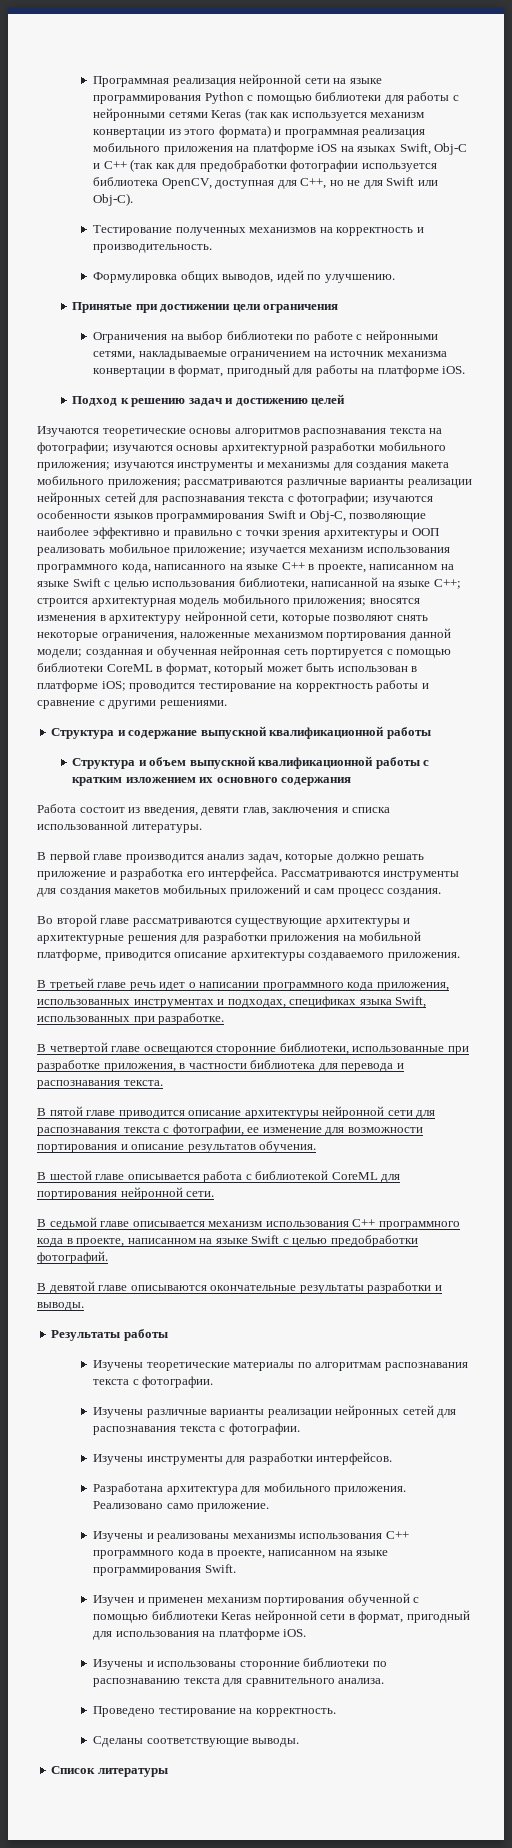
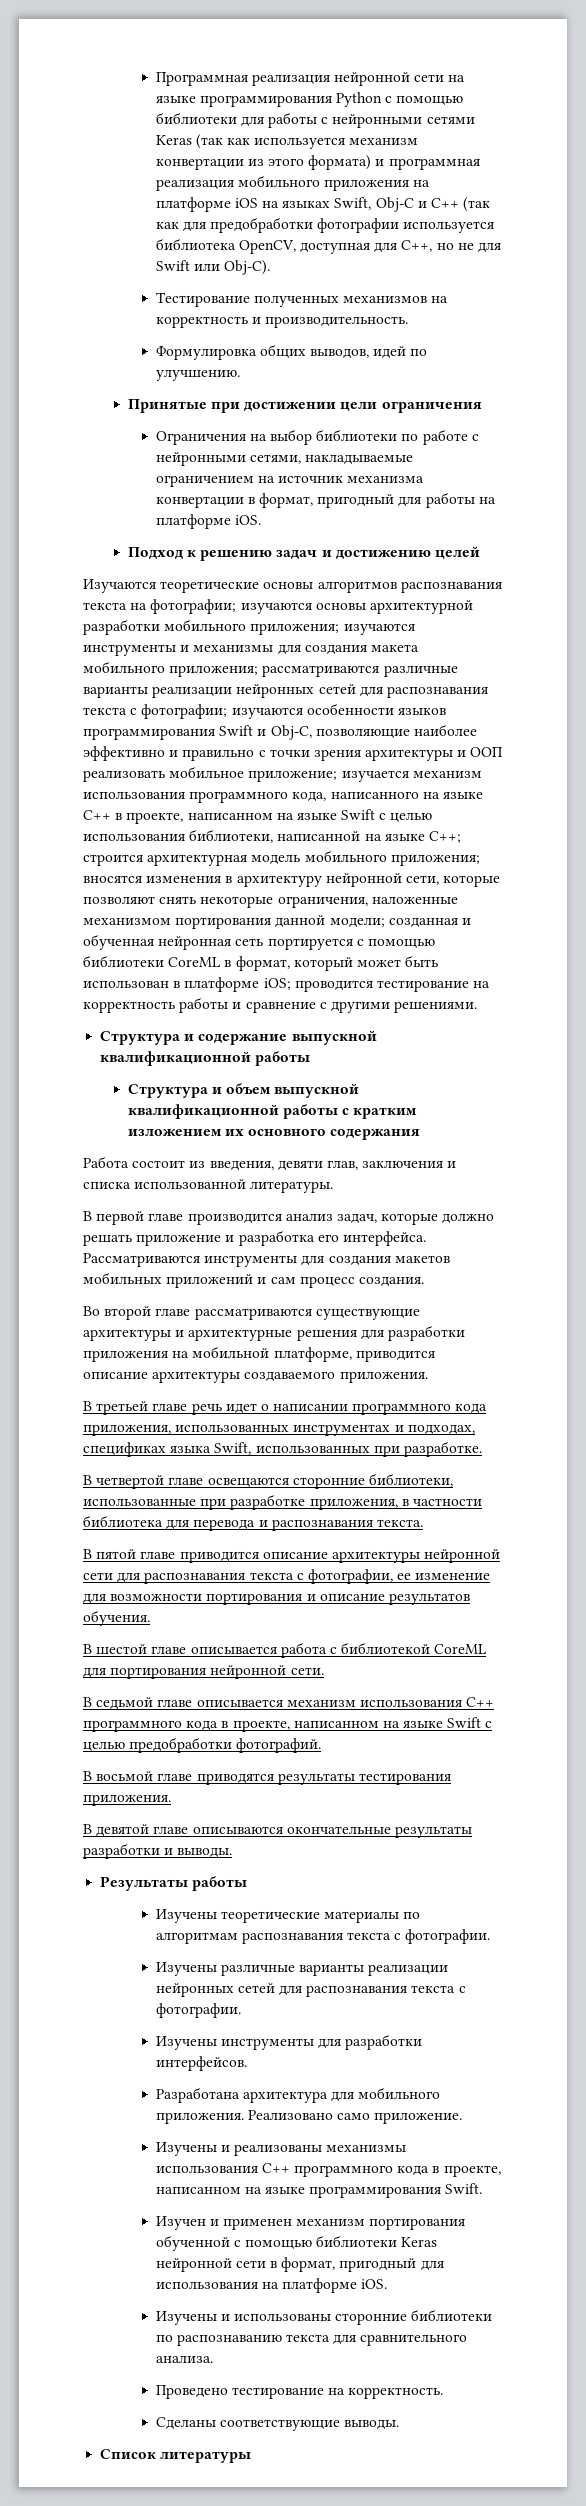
+ В восьмой главе приводятся результаты тестирования приложения.

